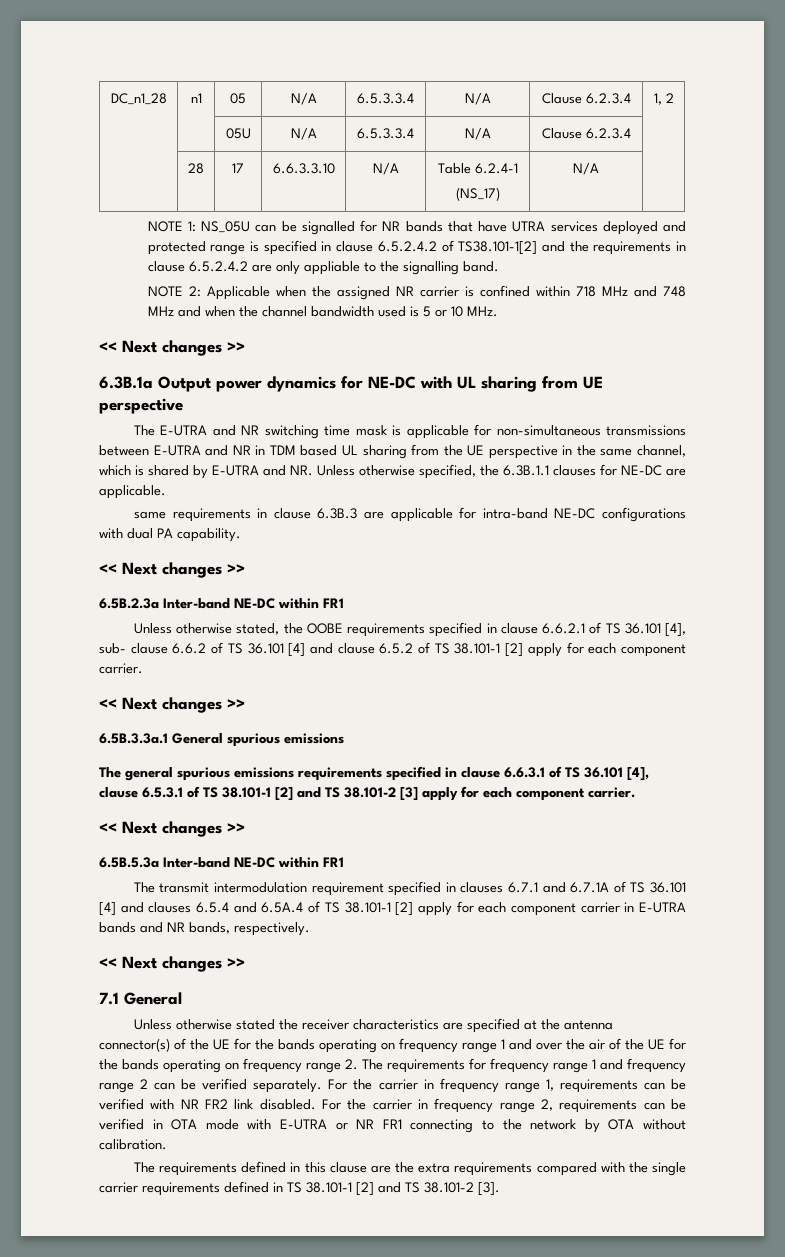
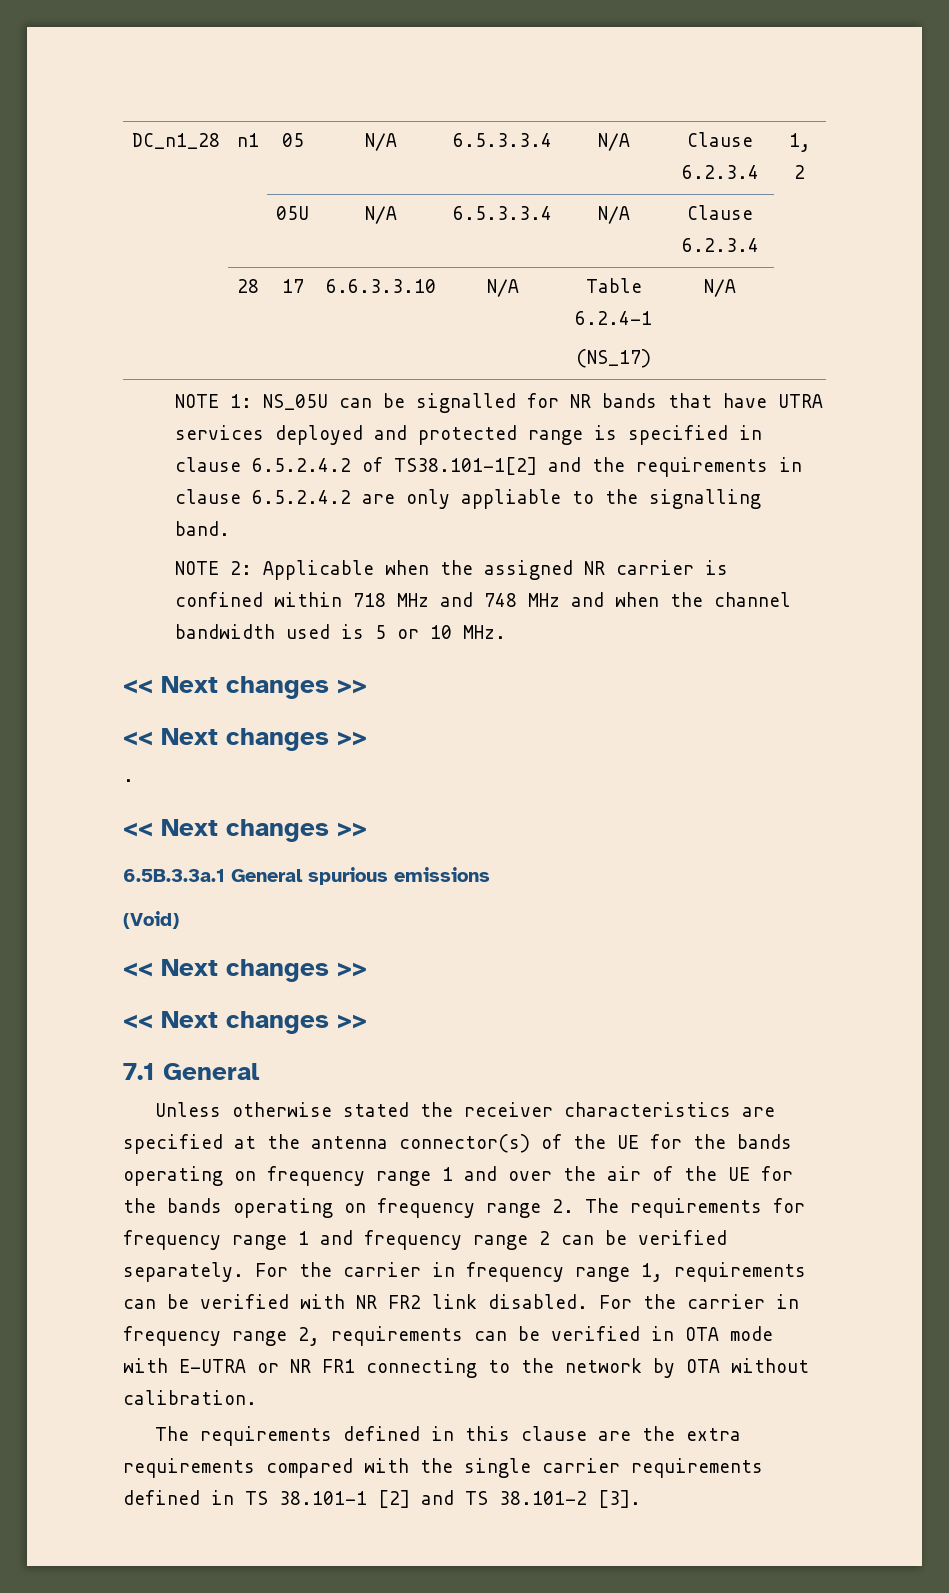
  NOTE 2: Applicable when the assigned NR carrier is confined within 718 MHz and 748 MHz and when the channel bandwidth used is 5 or 10 MHz.
  << Next changes >>
- 6.3B.1a Output power dynamics for NE-DC with UL sharing from UE perspective
- The E-UTRA and NR switching time mask is applicable for non-simultaneous transmissions between E-UTRA and NR in TDM based UL sharing from the UE perspective in the same channel, which is shared by E-UTRA and NR. Unless otherwise specified, the 6.3B.1.1 clauses for NE-DC are applicable.
- same requirements in clause 6.3B.3 are applicable for intra-band NE-DC configurations with dual PA capability.
  << Next changes >>
- 6.5B.2.3a Inter-band NE-DC within FR1
- Unless otherwise stated, the OOBE requirements specified in clause 6.6.2.1 of TS 36.101 [4], sub- clause 6.6.2 of TS 36.101 [4] and clause 6.5.2 of TS 38.101-1 [2] apply for each component carrier.
+ .
- The general spurious emissions requirements specified in clause 6.6.3.1 of TS 36.101 [4], clause 6.5.3.1 of TS 38.101-1 [2] and TS 38.101-2 [3] apply for each component carrier.
+ (Void)
  << Next changes >>
- 6.5B.5.3a Inter-band NE-DC within FR1
- The transmit intermodulation requirement specified in clauses 6.7.1 and 6.7.1A of TS 36.101 [4] and clauses 6.5.4 and 6.5A.4 of TS 38.101-1 [2] apply for each component carrier in E-UTRA bands and NR bands, respectively.

